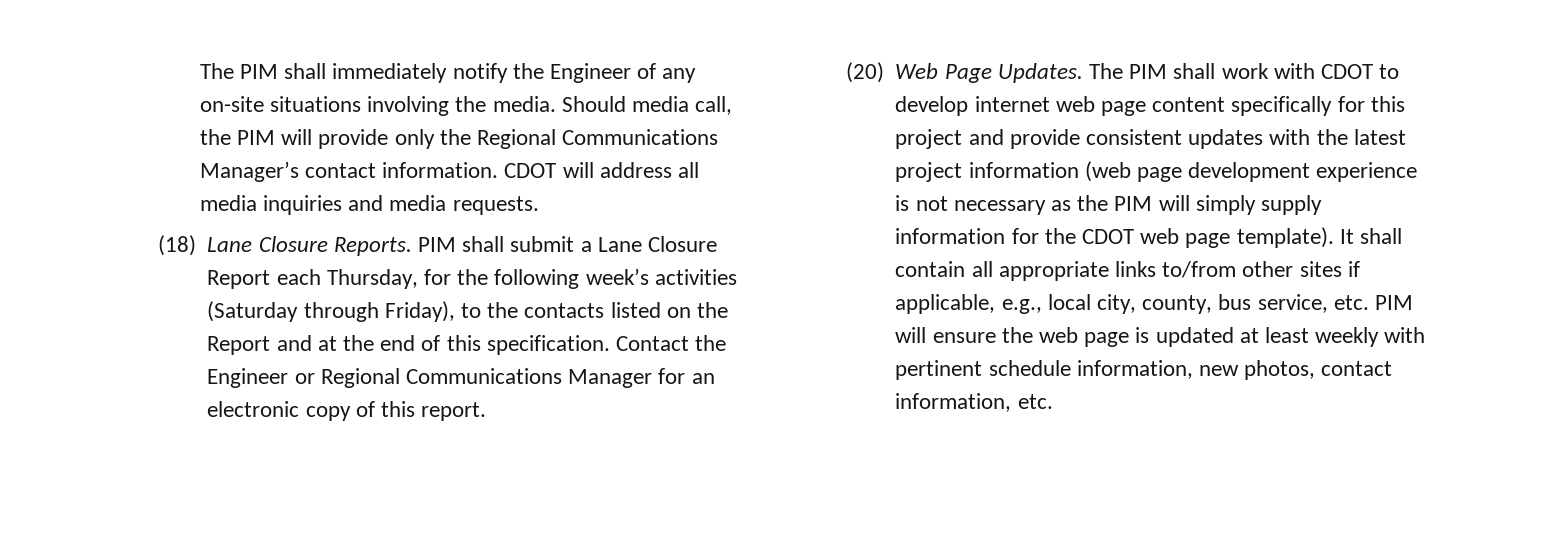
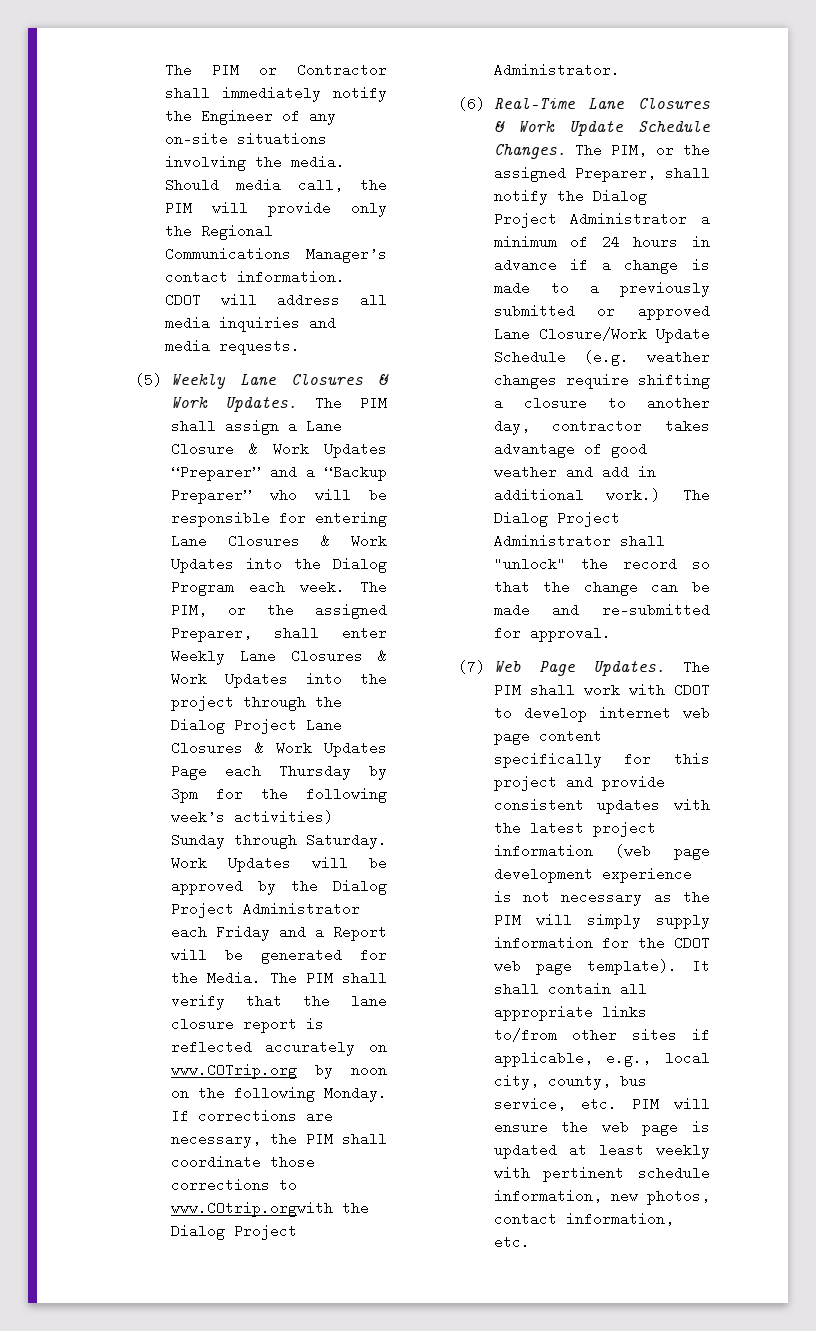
- The PIM shall immediately notify the Engineer of any on-site situations involving the media.
+ The PIM or Contractor shall immediately notify the Engineer of any on-site situations involving the media.
- (18) Lane Closure Reports. PIM shall submit a Lane Closure Report each Thursday, for the following week’s activities (Saturday through Friday), to the contacts listed on the Report and at the end of this specification. Contact the Engineer or Regional Communications Manager for an electronic copy of this report.
- (20) Web Page Updates.
+ (5) Weekly Lane Closures & Work Updates. The PIM shall assign a Lane Closure & Work Updates “Preparer” and a “Backup Preparer” who will be responsible for entering Lane Closures & Work Updates into the Dialog Program each week. The PIM, or the assigned Preparer, shall enter Weekly Lane Closures & Work Updates into the project through the Dialog Project Lane Closures & Work Updates Page each Thursday by 3pm for the following week’s activities) Sunday through Saturday. Work Updates will be approved by the Dialog Project Administrator each Friday and a Report will be generated for the Media. The PIM shall verify that the lane closure report is reflected accurately on www.COTrip.org by noon on the following Monday. If corrections are necessary, the PIM shall coordinate those corrections to www.COtrip.orgwith the Dialog Project Administrator.
+ (6) Real-Time Lane Closures & Work Update Schedule Changes. The PIM, or the assigned Preparer, shall notify the Dialog Project Administrator a minimum of 24 hours in advance if a change is made to a previously submitted or approved Lane Closure/Work Update Schedule (e.g. weather changes require shifting a closure to another day, contractor takes advantage of good weather and add in additional work.) The Dialog Project Administrator shall "unlock" the record so that the change can be made and re-submitted for approval.
+ (7) Web Page Updates.

